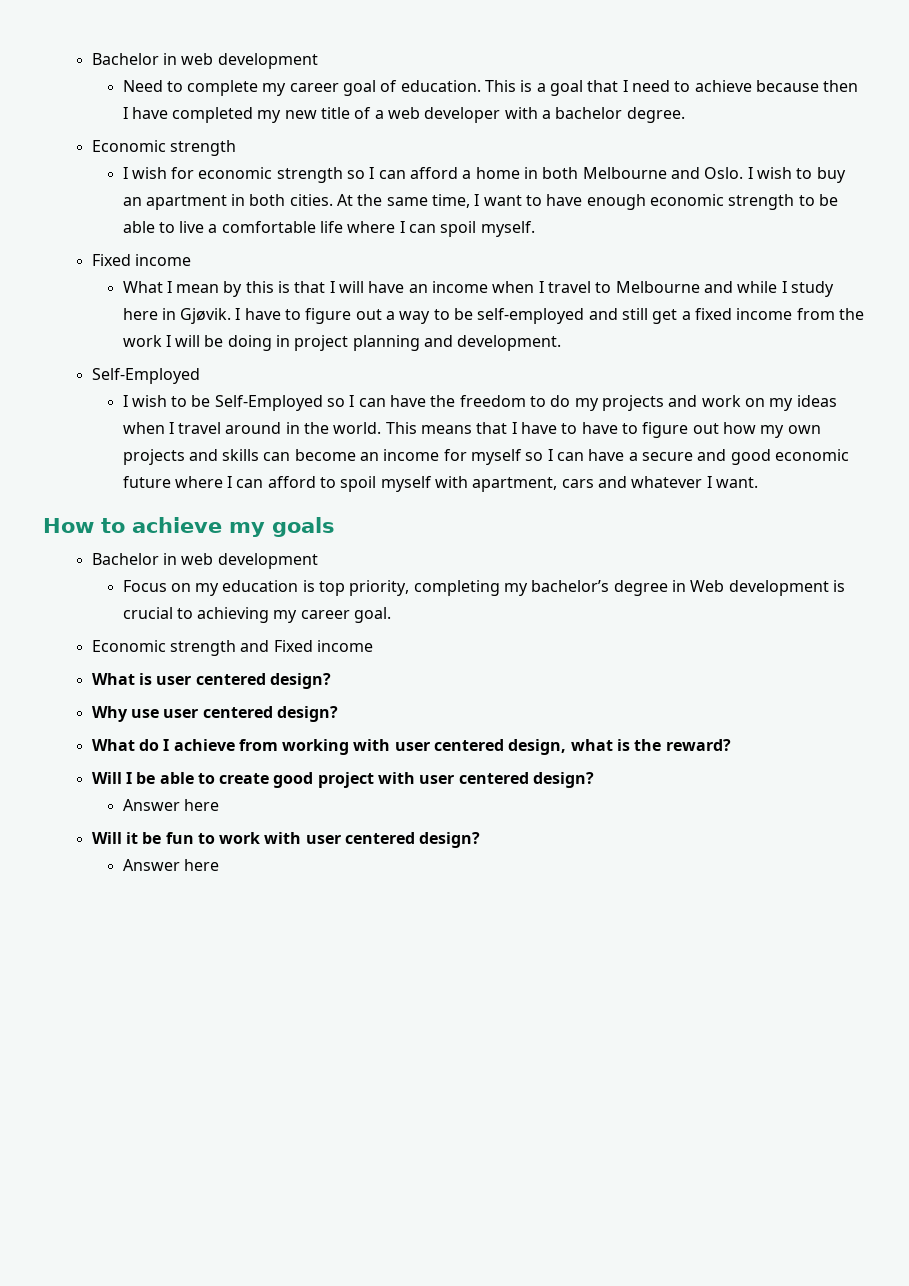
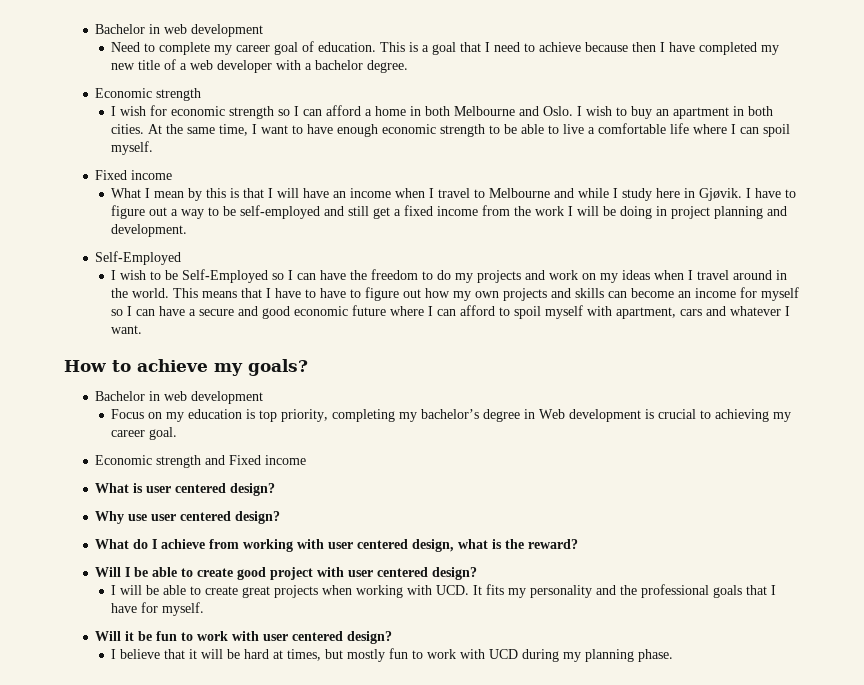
- How to achieve my goals
+ How to achieve my goals?
  Will I be able to create good project with user centered design?
- Answer here
+ I will be able to create great projects when working with UCD. It fits my personality and the professional goals that I have for myself.
  Will it be fun to work with user centered design?
- Answer here
+ I believe that it will be hard at times, but mostly fun to work with UCD during my planning phase.

